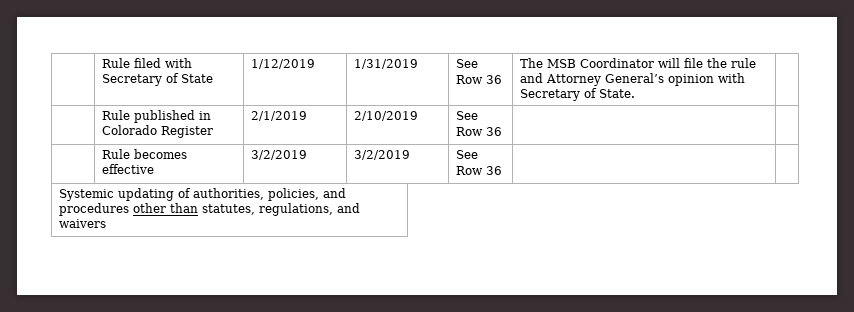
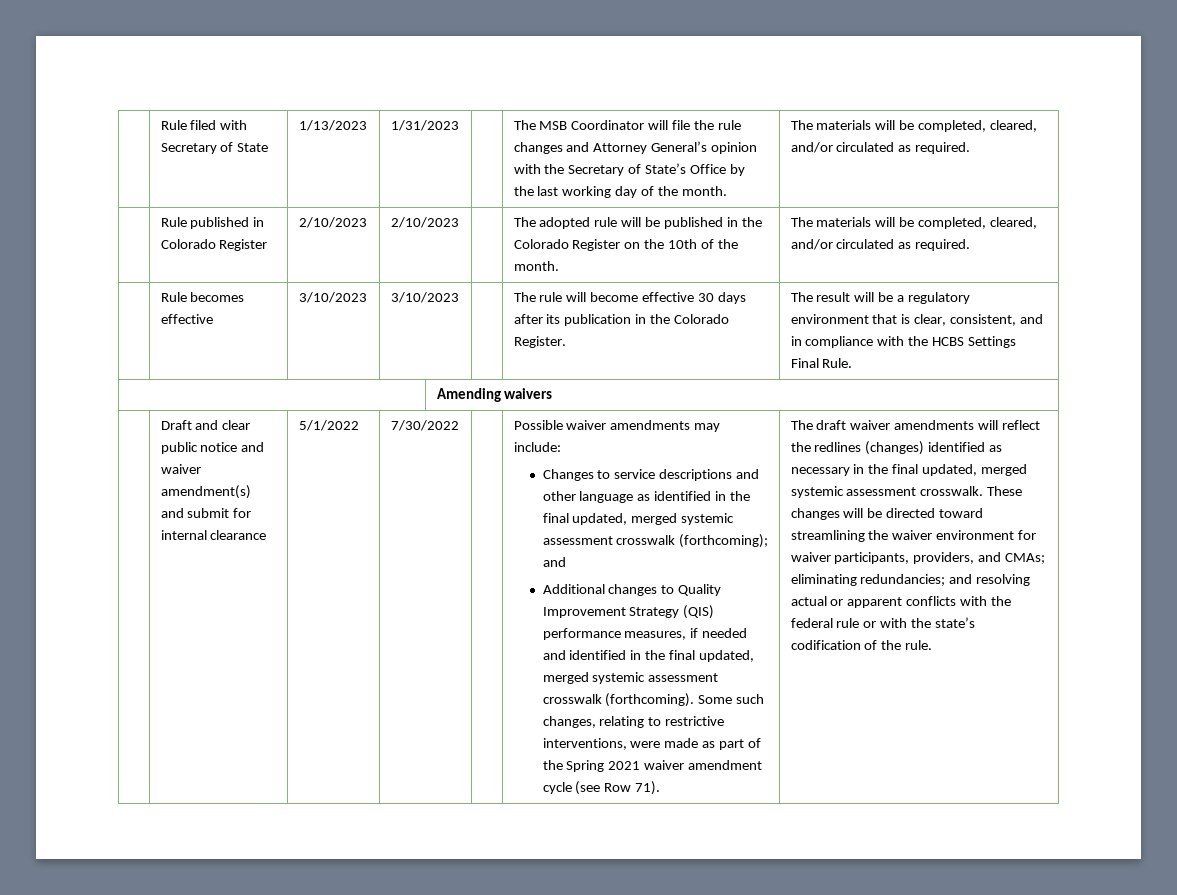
- 1/12/2019 | 1/31/2019 | See Row 36
+ 1/13/2023 | 1/31/2023
- The MSB Coordinator will file the rule and Attorney General’s opinion with Secretary of State.
+ The MSB Coordinator will file the rule changes and Attorney General’s opinion with the Secretary of State’s Office by the last working day of the month. | The materials will be completed, cleared, and/or circulated as required.
- | Rule published in Colorado Register | 2/1/2019 | 2/10/2019 | See Row 36 | |
- | Rule becomes effective | 3/2/2019 | 3/2/2019 | See Row 36 | |
- Systemic updating of authorities, policies, and procedures other than statutes, regulations, and waivers
+ | Rule published in Colorado Register | 2/10/2023 | 2/10/2023 | | The adopted rule will be published in the Colorado Register on the 10th of the month. | The materials will be completed, cleared, and/or circulated as required.
+ | Rule becomes effective | 3/10/2023 | 3/10/2023 | | The rule will become effective 30 days after its publication in the Colorado Register. | The result will be a regulatory environment that is clear, consistent, and in compliance with the HCBS Settings Final Rule.
+ | Amending waivers
+ | Draft and clear public notice and waiver amendment(s) and submit for internal clearance | 5/1/2022 | 7/30/2022 | | Possible waiver amendments may include:
+ Changes to service descriptions and other language as identified in the final updated, merged systemic assessment crosswalk (forthcoming); and
+ Additional changes to Quality Improvement Strategy (QIS) performance measures, if needed and identified in the final updated, merged systemic assessment crosswalk (forthcoming). Some such changes, relating to restrictive interventions, were made as part of the Spring 2021 waiver amendment cycle (see Row 71). | The draft waiver amendments will reflect the redlines (changes) identified as necessary in the final updated, merged systemic assessment crosswalk. These changes will be directed toward streamlining the waiver environment for waiver participants, providers, and CMAs; eliminating redundancies; and resolving actual or apparent conflicts with the federal rule or with the state’s codification of the rule.

